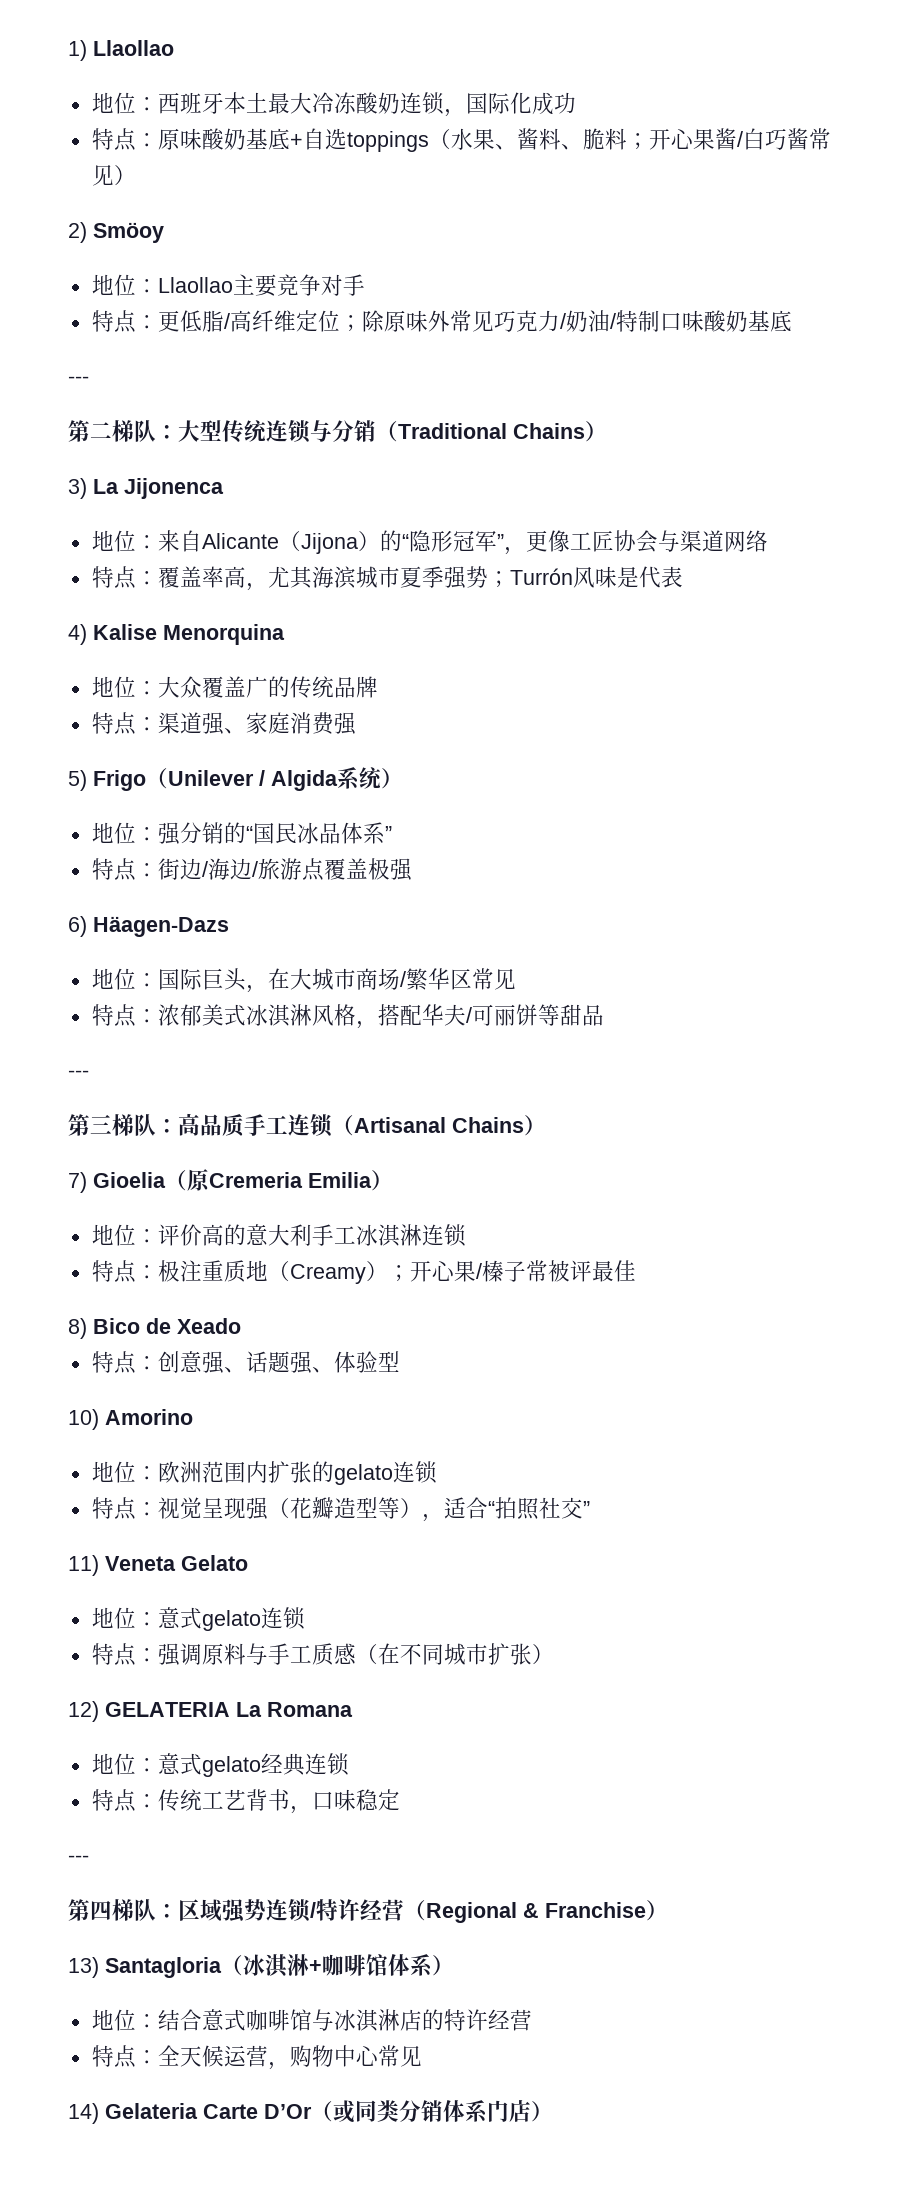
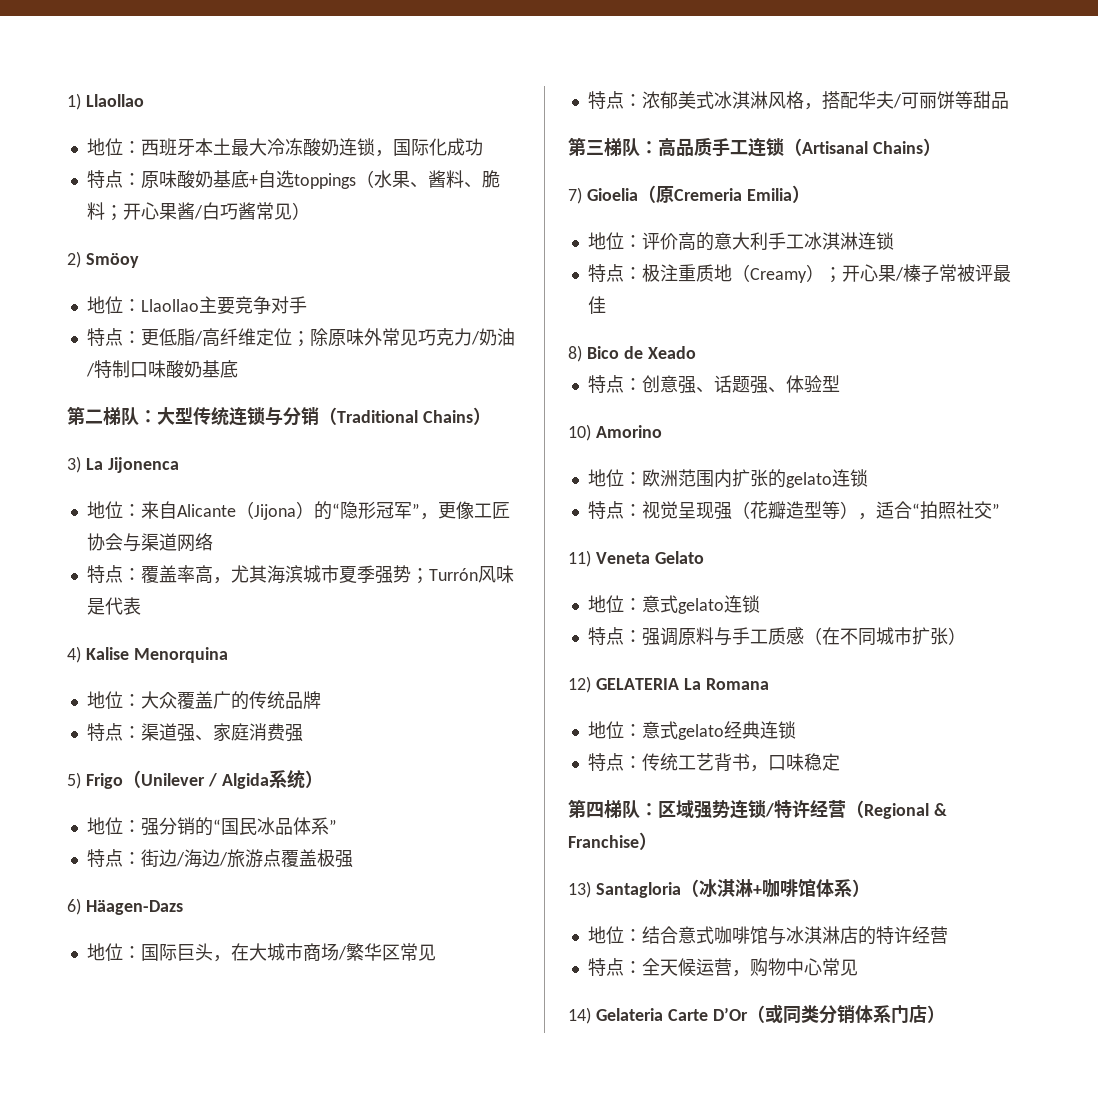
  特点：更低脂/高纤维定位；除原味外常见巧克力/奶油/特制口味酸奶基底
- ---
  特点：浓郁美式冰淇淋风格，搭配华夫/可丽饼等甜品
- ---
  特点：传统工艺背书，口味稳定
- ---

